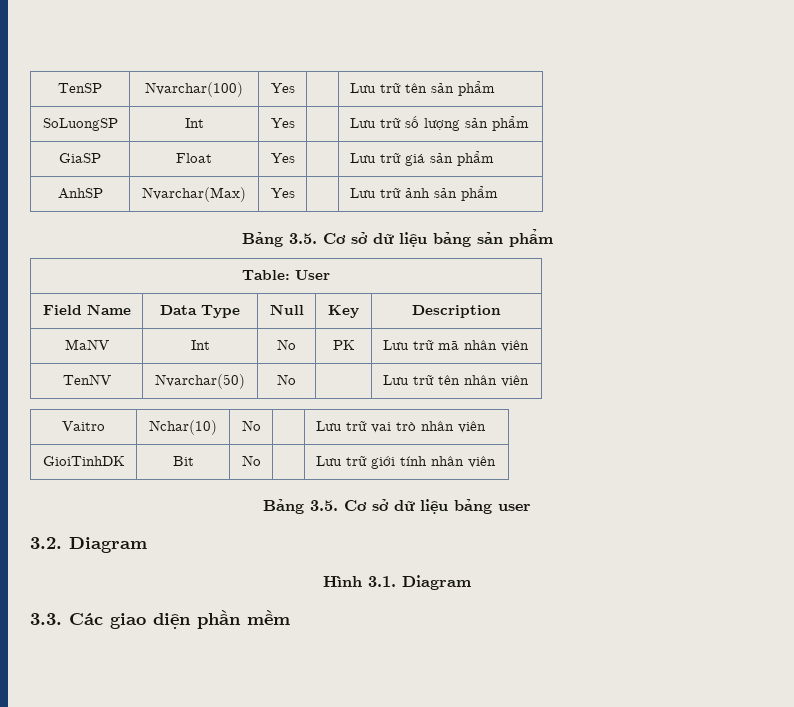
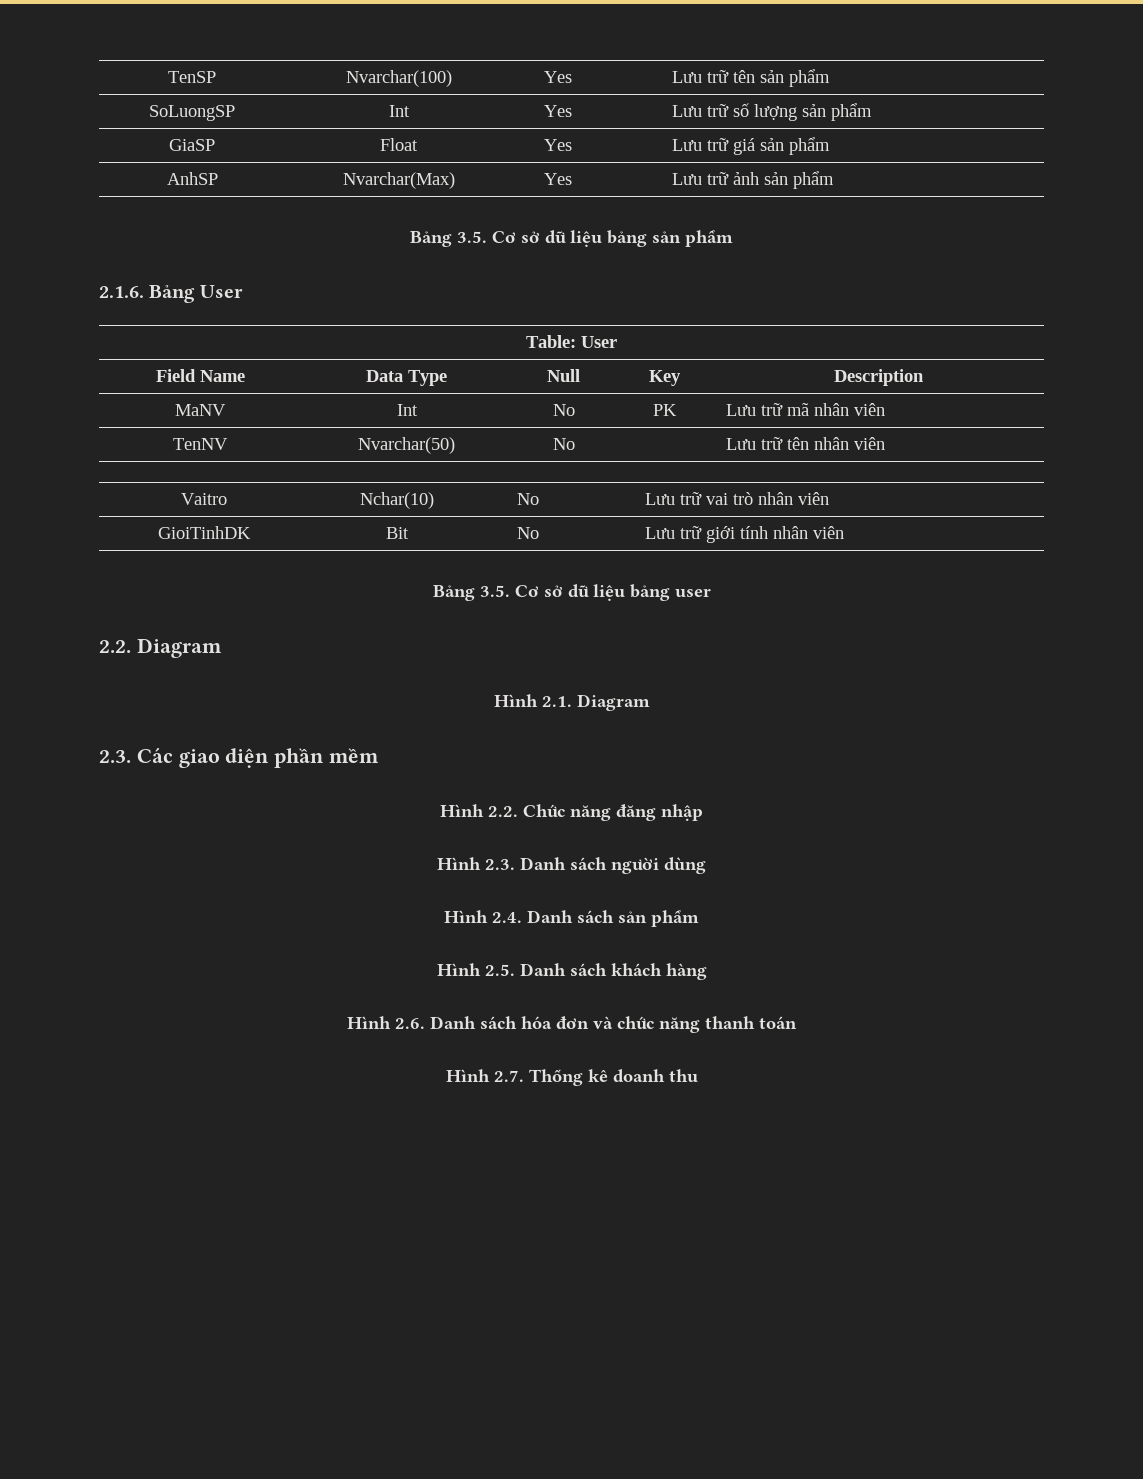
+ 2.1.6. Bảng User
- 3.2. Diagram
+ 2.2. Diagram
- Hình 3.1. Diagram
- 3.3. Các giao diện phần mềm
+ Hình 2.1. Diagram
+ 2.3. Các giao diện phần mềm
+ Hình 2.2. Chức năng đăng nhập
+ Hình 2.3. Danh sách người dùng
+ Hình 2.4. Danh sách sản phẩm
+ Hình 2.5. Danh sách khách hàng
+ Hình 2.6. Danh sách hóa đơn và chức năng thanh toán
+ Hình 2.7. Thống kê doanh thu

